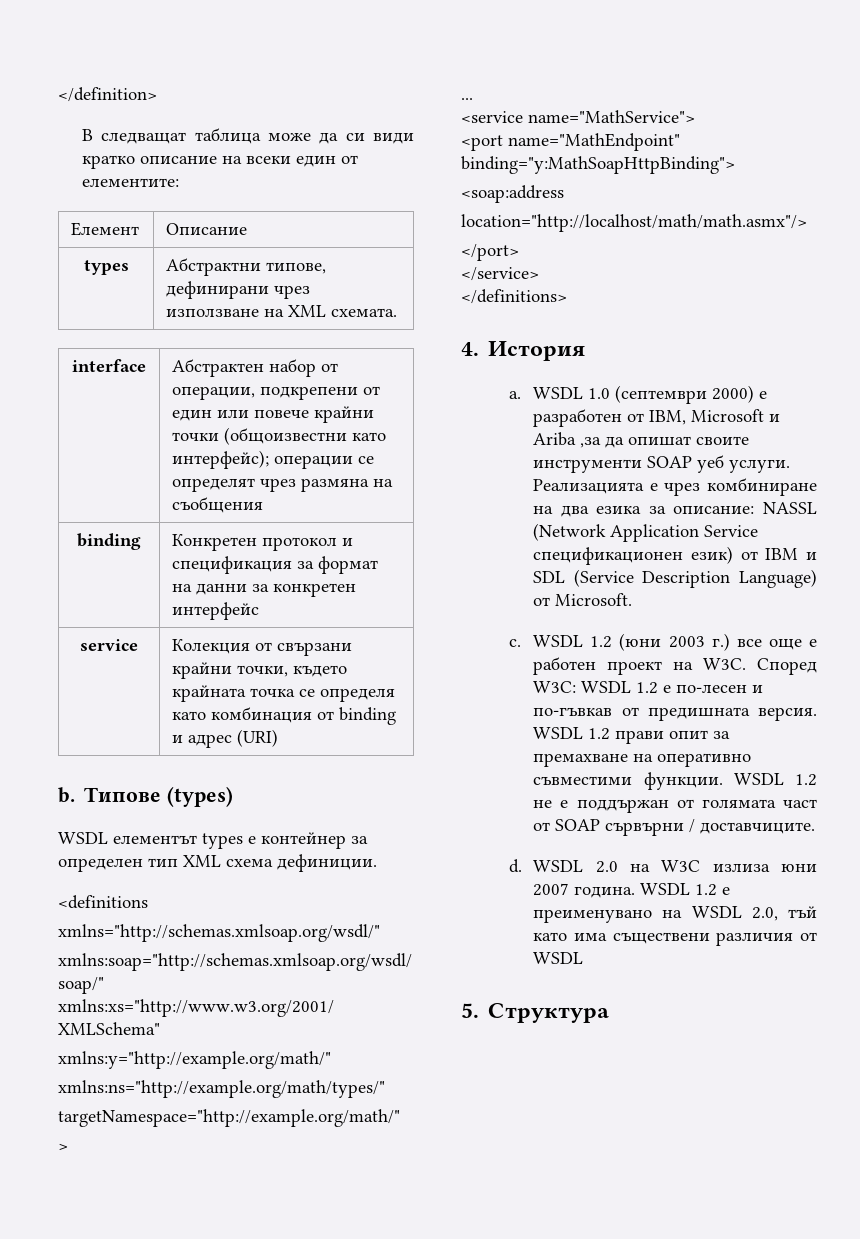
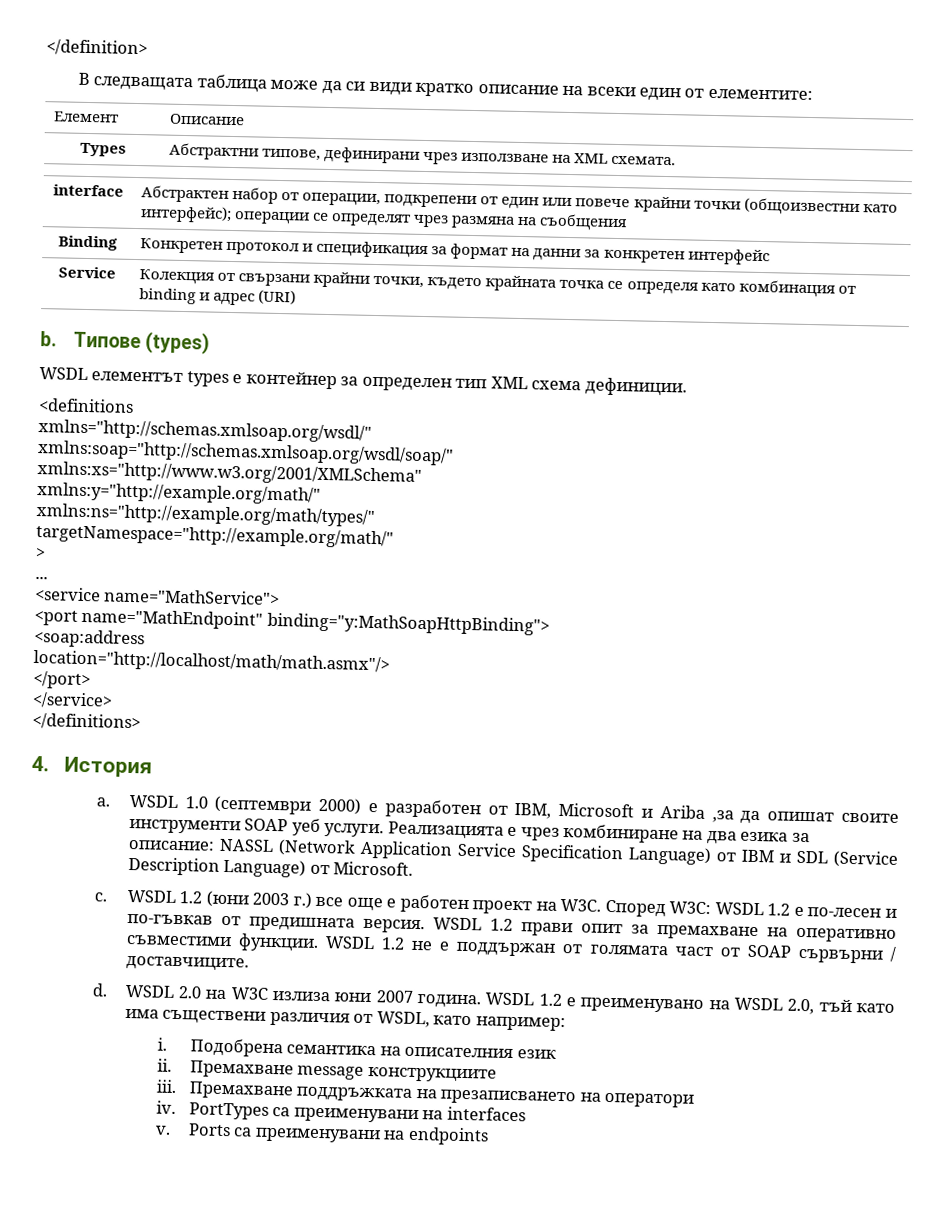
- В следващат таблица може да си види кратко описание на всеки един от елементите:
+ В следващата таблица може да си види кратко описание на всеки един от елементите:
- types | Абстрактни типове, дефинирани чрез използване на XML схемата.
+ Types | Абстрактни типове, дефинирани чрез използване на XML схемата.
- binding | Конкретен протокол и спецификация за формат на данни за конкретен интерфейс
+ Binding | Конкретен протокол и спецификация за формат на данни за конкретен интерфейс
- service | Колекция от свързани крайни точки, където крайната точка се определя като комбинация от binding и адрес (URI)
+ Service | Колекция от свързани крайни точки, където крайната точка се определя като комбинация от binding и адрес (URI)
- Реализацията е чрез комбиниране на два езика за описание: NASSL (Network Application Service спецификационен език) от IBM и SDL (Service Description Language) от Microsoft.
+ Реализацията е чрез комбиниране на два езика за описание: NASSL (Network Application Service Specification Language) от IBM и SDL (Service Description Language) от Microsoft.
- WSDL 1.2 е преименувано на WSDL 2.0, тъй като има съществени различия от WSDL
- 5. Структура
+ WSDL 1.2 е преименувано на WSDL 2.0, тъй като има съществени различия от WSDL, като например:
+ i. Подобрена семантика на описателния език
+ ii. Премахване message конструкциите
+ iii. Премахване поддръжката на презаписването на оператори
+ iv. PortTypes са преименувани на interfaces
+ v. Ports са преименувани на endpoints

